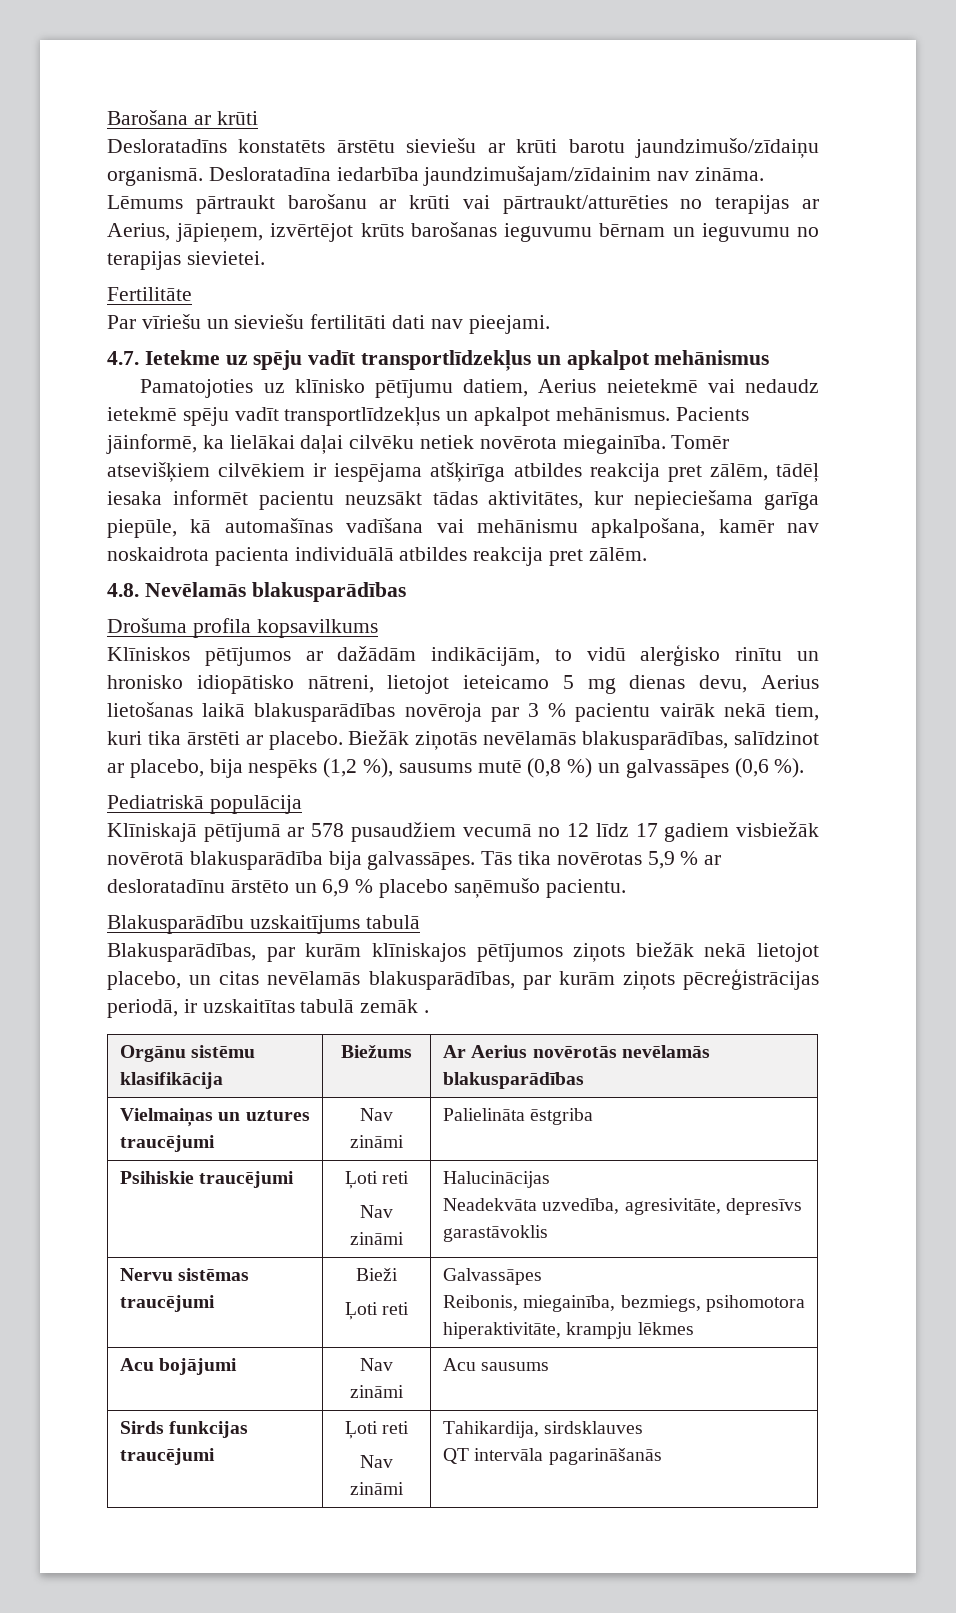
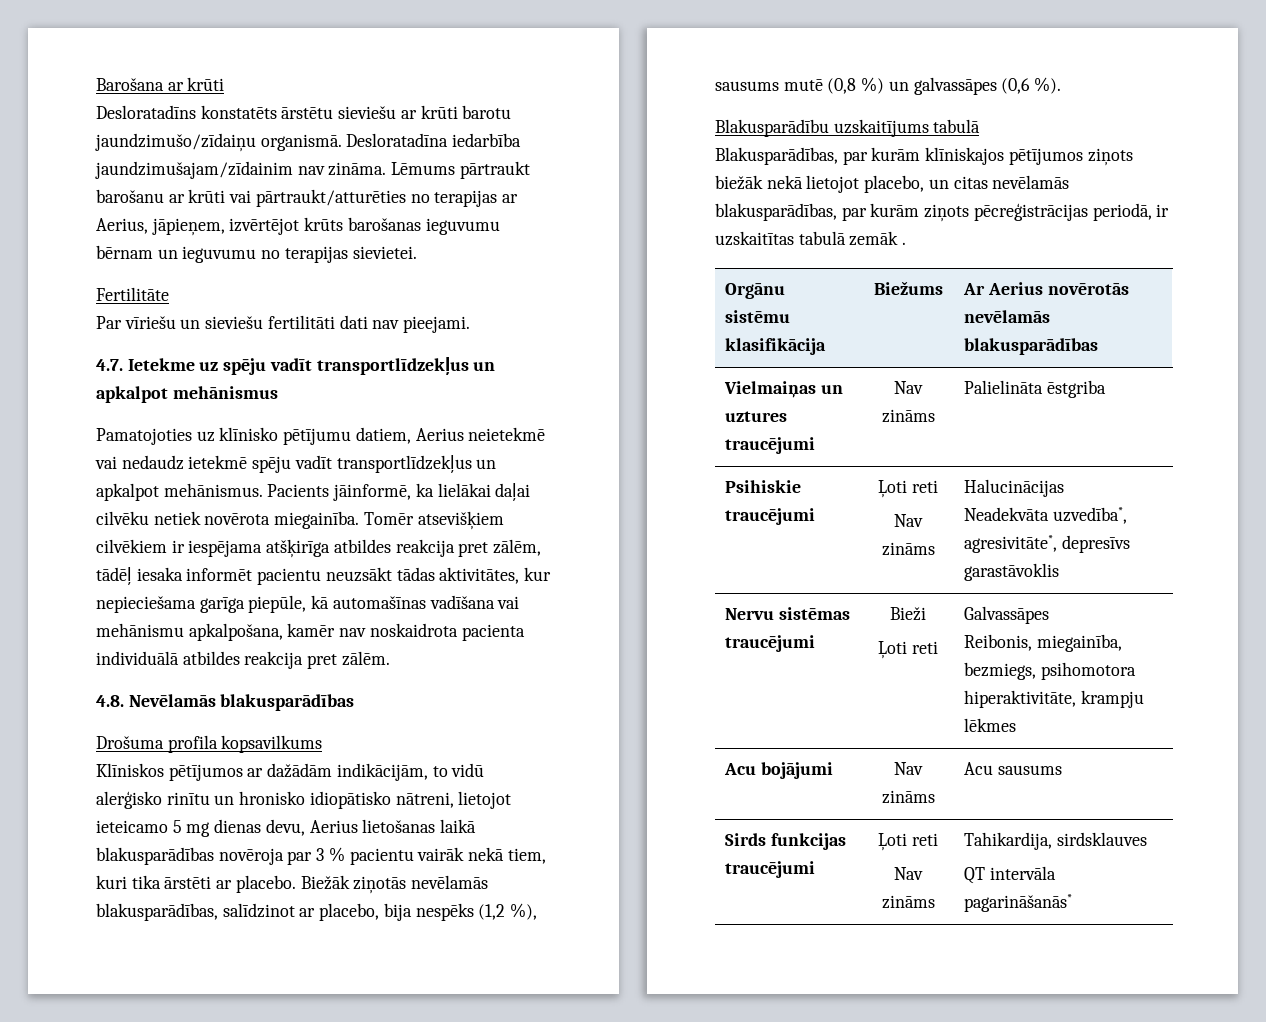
- Pediatriskā populācija
- Klīniskajā pētījumā ar 578 pusaudžiem vecumā no 12 līdz 17 gadiem visbiežāk novērotā blakusparādība bija galvassāpes. Tās tika novērotas 5,9 % ar desloratadīnu ārstēto un 6,9 % placebo saņēmušo pacientu.
- Vielmaiņas un uztures traucējumi | Nav zināmi | Palielināta ēstgriba
+ Vielmaiņas un uztures traucējumi | Nav zināms | Palielināta ēstgriba
  Psihiskie traucējumi | Ļoti reti
- Nav zināmi | Halucinācijas
- Neadekvāta uzvedība, agresivitāte, depresīvs garastāvoklis
+ Nav zināms | Halucinācijas
+ Neadekvāta uzvedība*, agresivitāte*, depresīvs garastāvoklis
- Acu bojājumi | Nav zināmi | Acu sausums
+ Acu bojājumi | Nav zināms | Acu sausums
  Sirds funkcijas traucējumi | Ļoti reti
- Nav zināmi | Tahikardija, sirdsklauves
- QT intervāla pagarināšanās
+ Nav zināms | Tahikardija, sirdsklauves
+ QT intervāla pagarināšanās*

